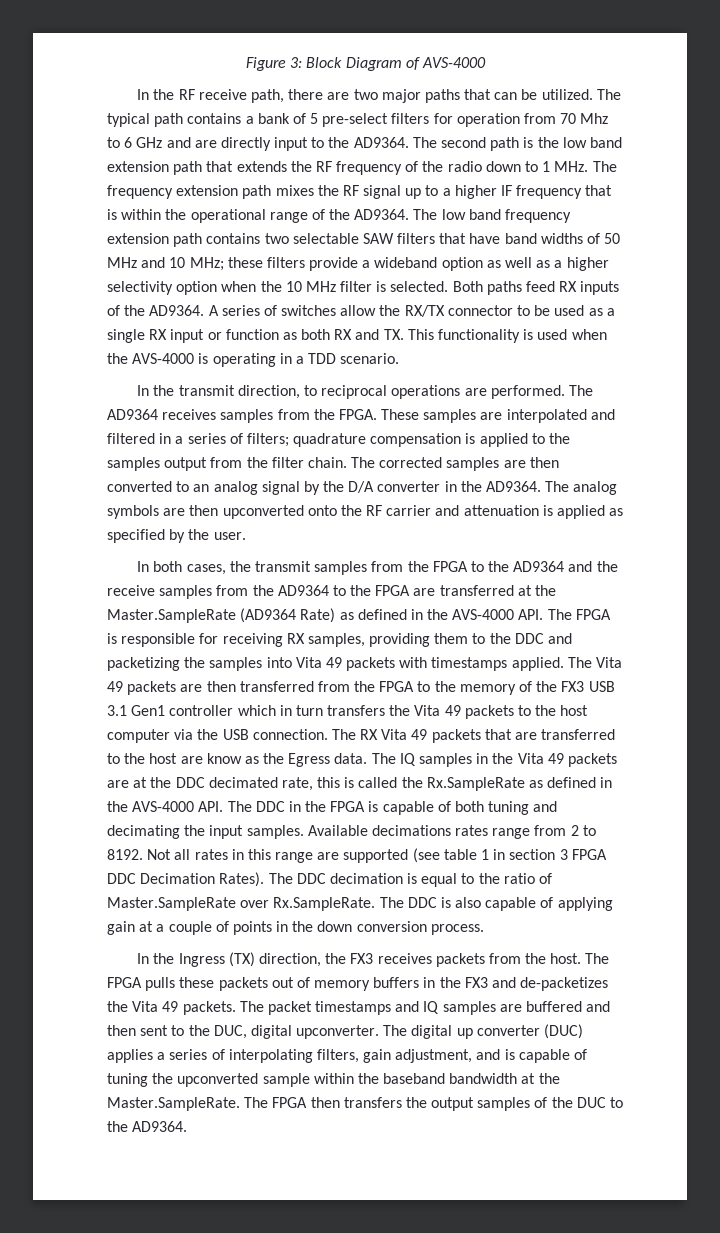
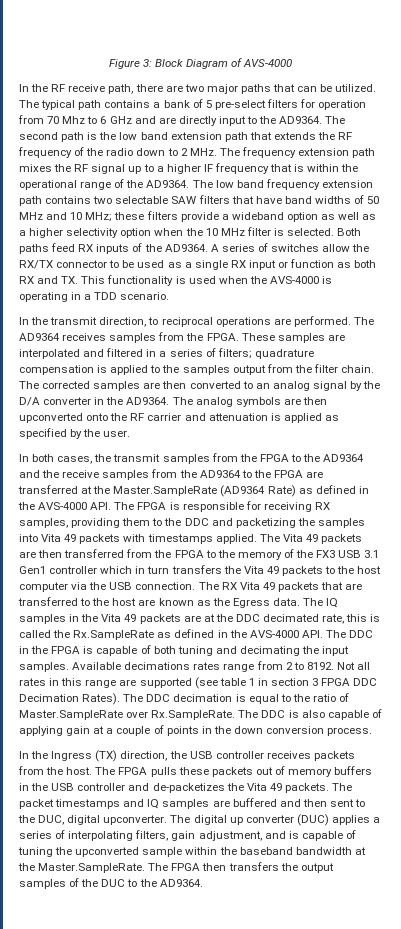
- The second path is the low band extension path that extends the RF frequency of the radio down to 1 MHz. The frequency extension path mixes the RF signal up to a higher IF frequency that is within the operational range of the AD9364.
+ The second path is the low band extension path that extends the RF frequency of the radio down to 2 MHz. The frequency extension path mixes the RF signal up to a higher IF frequency that is within the operational range of the AD9364.
- The RX Vita 49 packets that are transferred to the host are know as the Egress data.
+ The RX Vita 49 packets that are transferred to the host are known as the Egress data.
- In the Ingress (TX) direction, the FX3 receives packets from the host.
+ In the Ingress (TX) direction, the USB controller receives packets from the host.
- The FPGA pulls these packets out of memory buffers in the FX3 and de-packetizes the Vita 49 packets.
+ The FPGA pulls these packets out of memory buffers in the USB controller and de-packetizes the Vita 49 packets.

